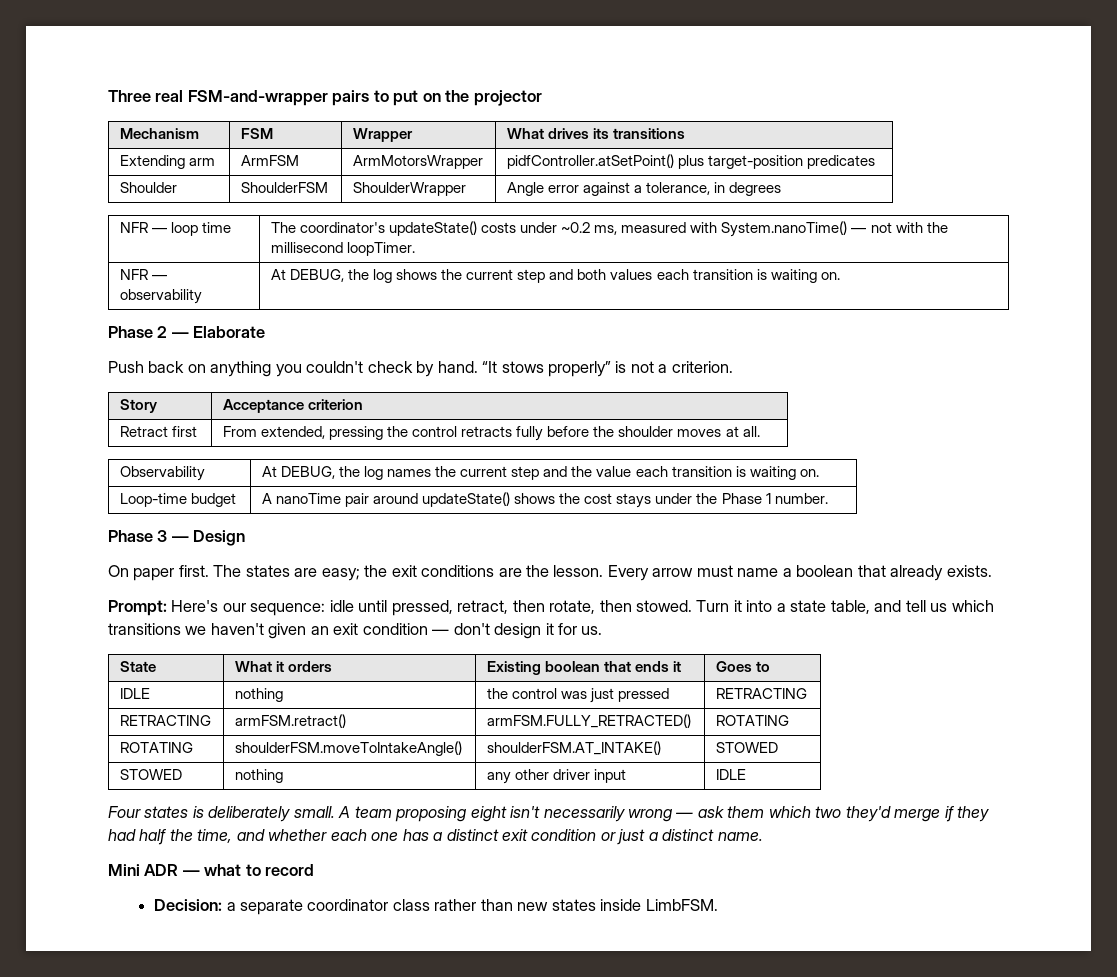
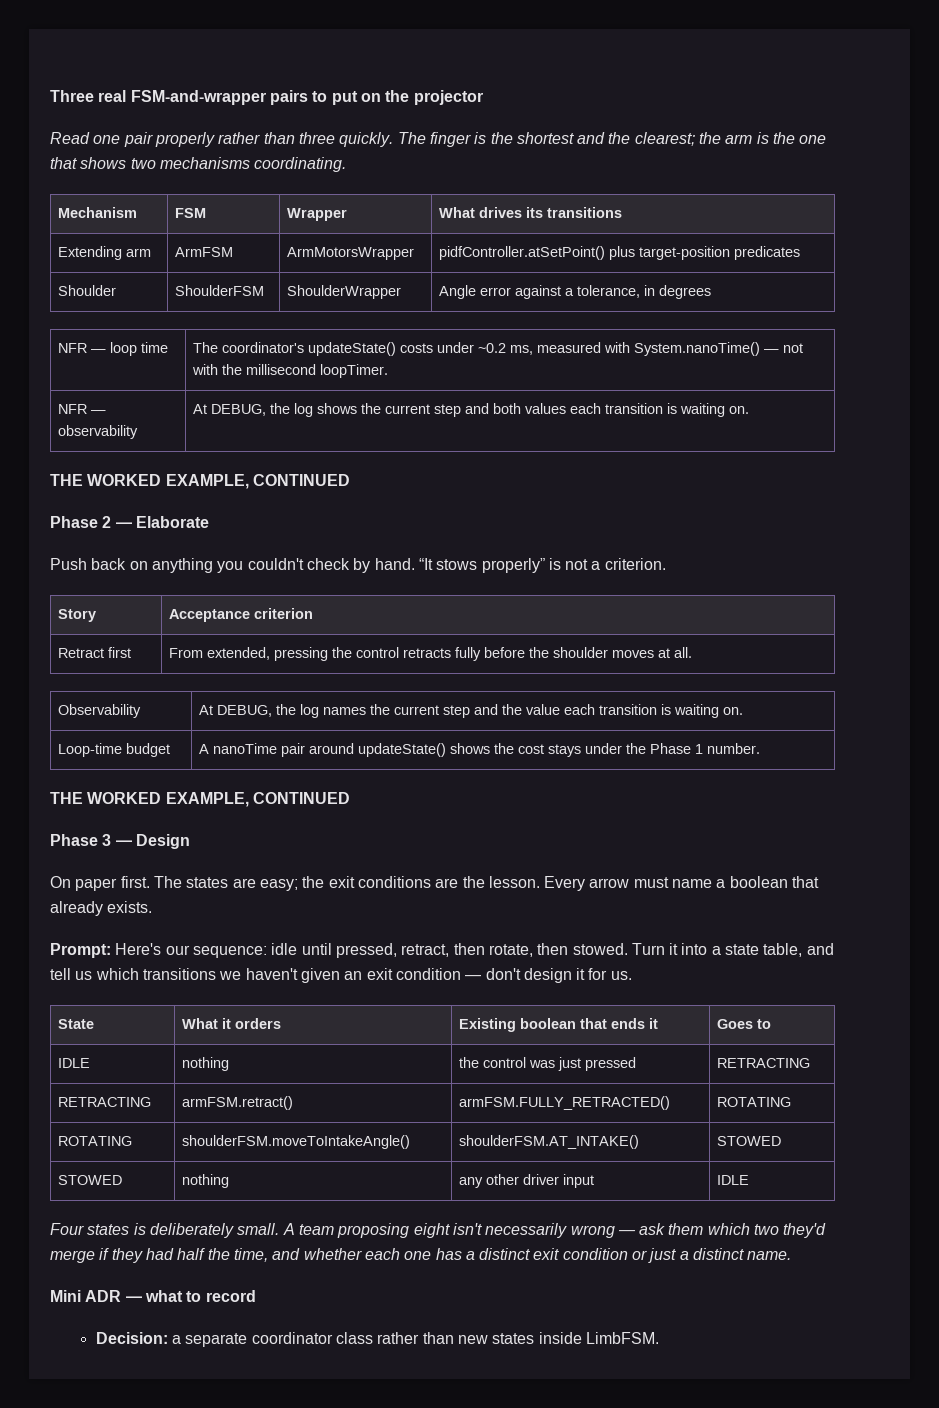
+ Read one pair properly rather than three quickly. The finger is the shortest and the clearest; the arm is the one that shows two mechanisms coordinating.
  NFR — observability | At DEBUG, the log shows the current step and both values each transition is waiting on.
+ THE WORKED EXAMPLE, CONTINUED
  Loop-time budget | A nanoTime pair around updateState() shows the cost stays under the Phase 1 number.
+ THE WORKED EXAMPLE, CONTINUED

